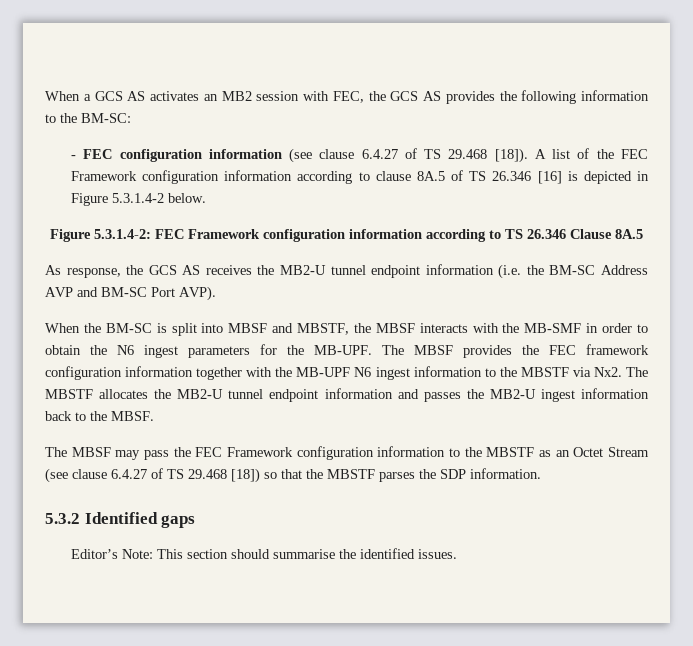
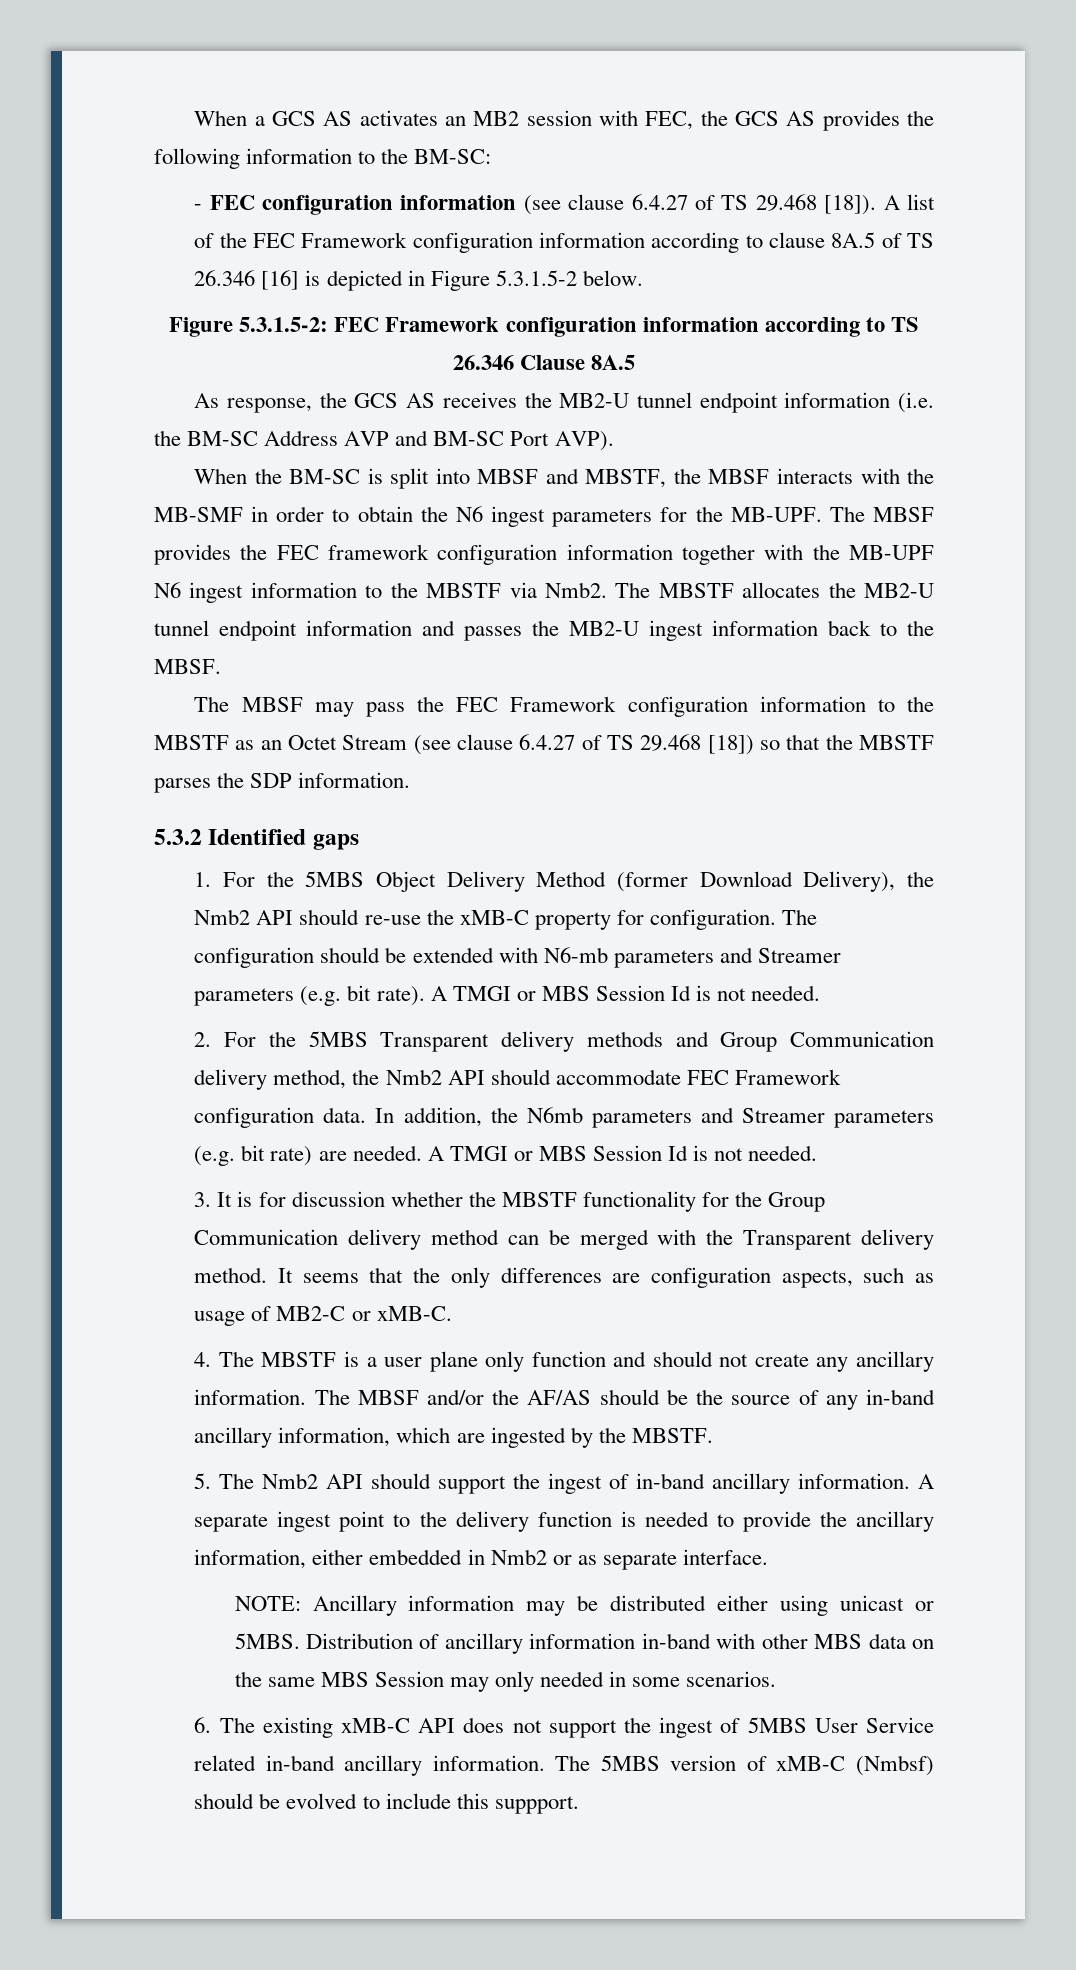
- A list of the FEC Framework configuration information according to clause 8A.5 of TS 26.346 [16] is depicted in Figure 5.3.1.4-2 below.
+ A list of the FEC Framework configuration information according to clause 8A.5 of TS 26.346 [16] is depicted in Figure 5.3.1.5-2 below.
- Figure 5.3.1.4-2: FEC Framework configuration information according to TS 26.346 Clause 8A.5
+ Figure 5.3.1.5-2: FEC Framework configuration information according to TS 26.346 Clause 8A.5
- The MBSF provides the FEC framework configuration information together with the MB-UPF N6 ingest information to the MBSTF via Nx2. The MBSTF allocates the MB2-U tunnel endpoint information and passes the MB2-U ingest information back to the MBSF.
+ The MBSF provides the FEC framework configuration information together with the MB-UPF N6 ingest information to the MBSTF via Nmb2. The MBSTF allocates the MB2-U tunnel endpoint information and passes the MB2-U ingest information back to the MBSF.
- Editor’s Note: This section should summarise the identified issues.
+ 1. For the 5MBS Object Delivery Method (former Download Delivery), the Nmb2 API should re-use the xMB-C property for configuration. The configuration should be extended with N6-mb parameters and Streamer parameters (e.g. bit rate). A TMGI or MBS Session Id is not needed.
+ 2. For the 5MBS Transparent delivery methods and Group Communication delivery method, the Nmb2 API should accommodate FEC Framework configuration data. In addition, the N6mb parameters and Streamer parameters (e.g. bit rate) are needed. A TMGI or MBS Session Id is not needed.
+ 3. It is for discussion whether the MBSTF functionality for the Group Communication delivery method can be merged with the Transparent delivery method. It seems that the only differences are configuration aspects, such as usage of MB2-C or xMB-C.
+ 4. The MBSTF is a user plane only function and should not create any ancillary information. The MBSF and/or the AF/AS should be the source of any in-band ancillary information, which are ingested by the MBSTF.
+ 5. The Nmb2 API should support the ingest of in-band ancillary information. A separate ingest point to the delivery function is needed to provide the ancillary information, either embedded in Nmb2 or as separate interface.
+ NOTE: Ancillary information may be distributed either using unicast or 5MBS. Distribution of ancillary information in-band with other MBS data on the same MBS Session may only needed in some scenarios.
+ 6. The existing xMB-C API does not support the ingest of 5MBS User Service related in-band ancillary information. The 5MBS version of xMB-C (Nmbsf) should be evolved to include this suppport.

